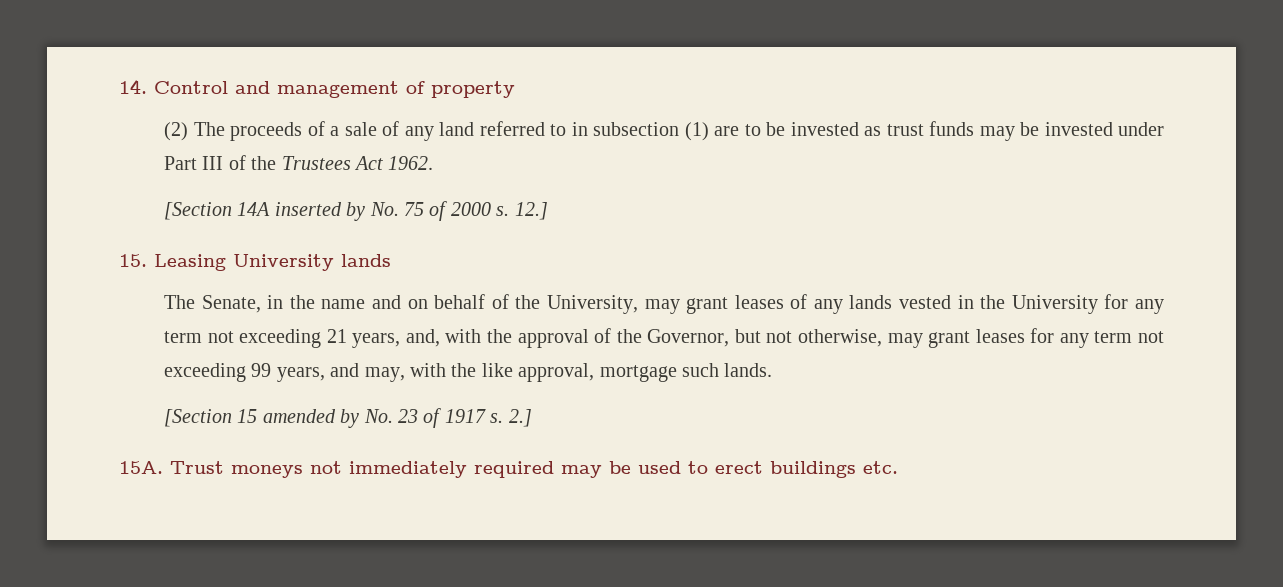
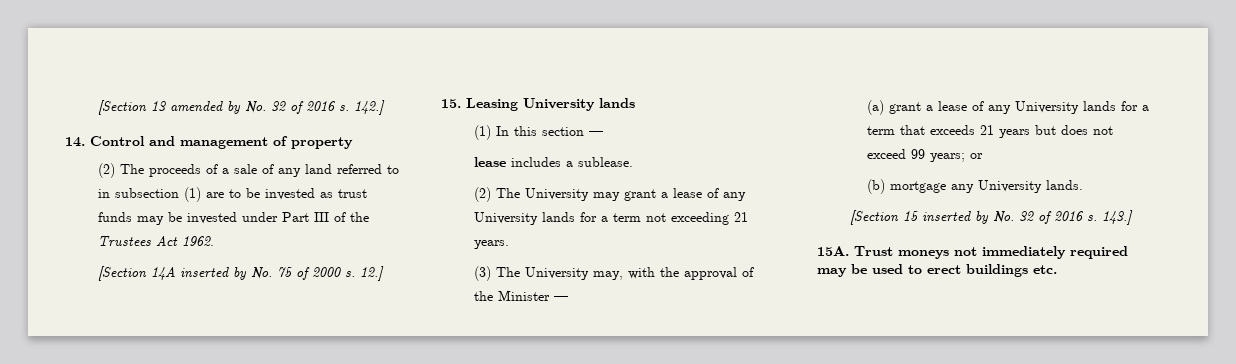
+ [Section 13 amended by No. 32 of 2016 s. 142.]
- The Senate, in the name and on behalf of the University, may grant leases of any lands vested in the University for any term not exceeding 21 years, and, with the approval of the Governor, but not otherwise, may grant leases for any term not exceeding 99 years, and may, with the like approval, mortgage such lands.
+ (1) In this section —
+ lease includes a sublease.
+ (2) The University may grant a lease of any University lands for a term not exceeding 21 years.
+ (3) The University may, with the approval of the Minister —
+ (a) grant a lease of any University lands for a term that exceeds 21 years but does not exceed 99 years; or
+ (b) mortgage any University lands.
- [Section 15 amended by No. 23 of 1917 s. 2.]
+ [Section 15 inserted by No. 32 of 2016 s. 143.]

